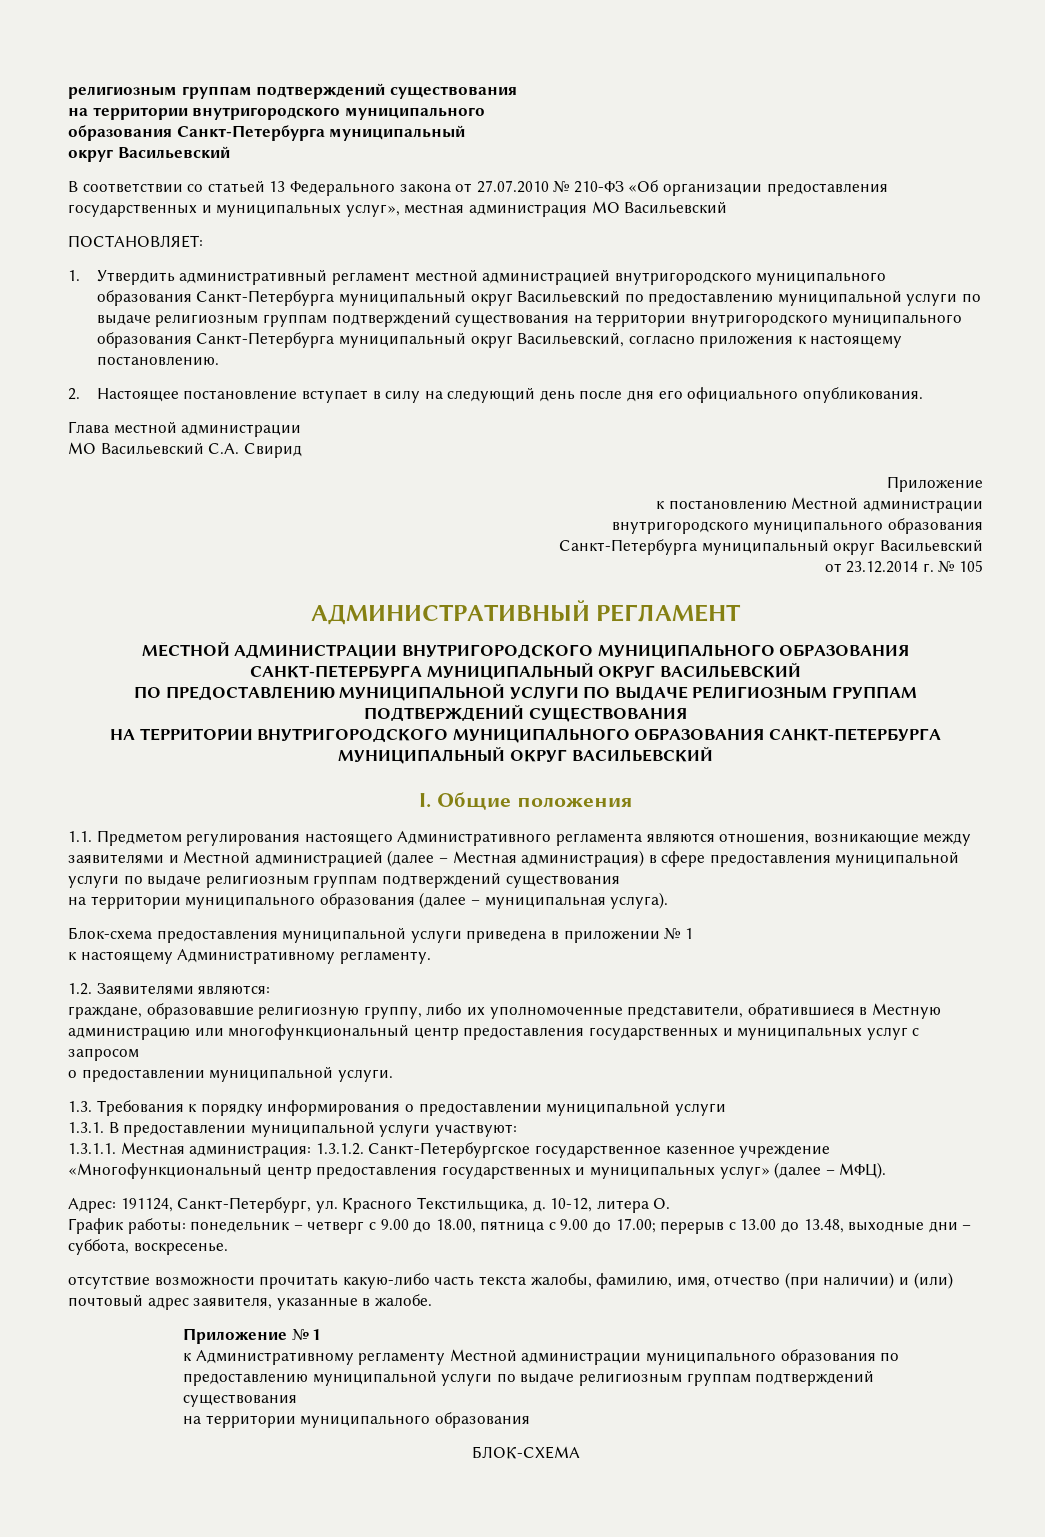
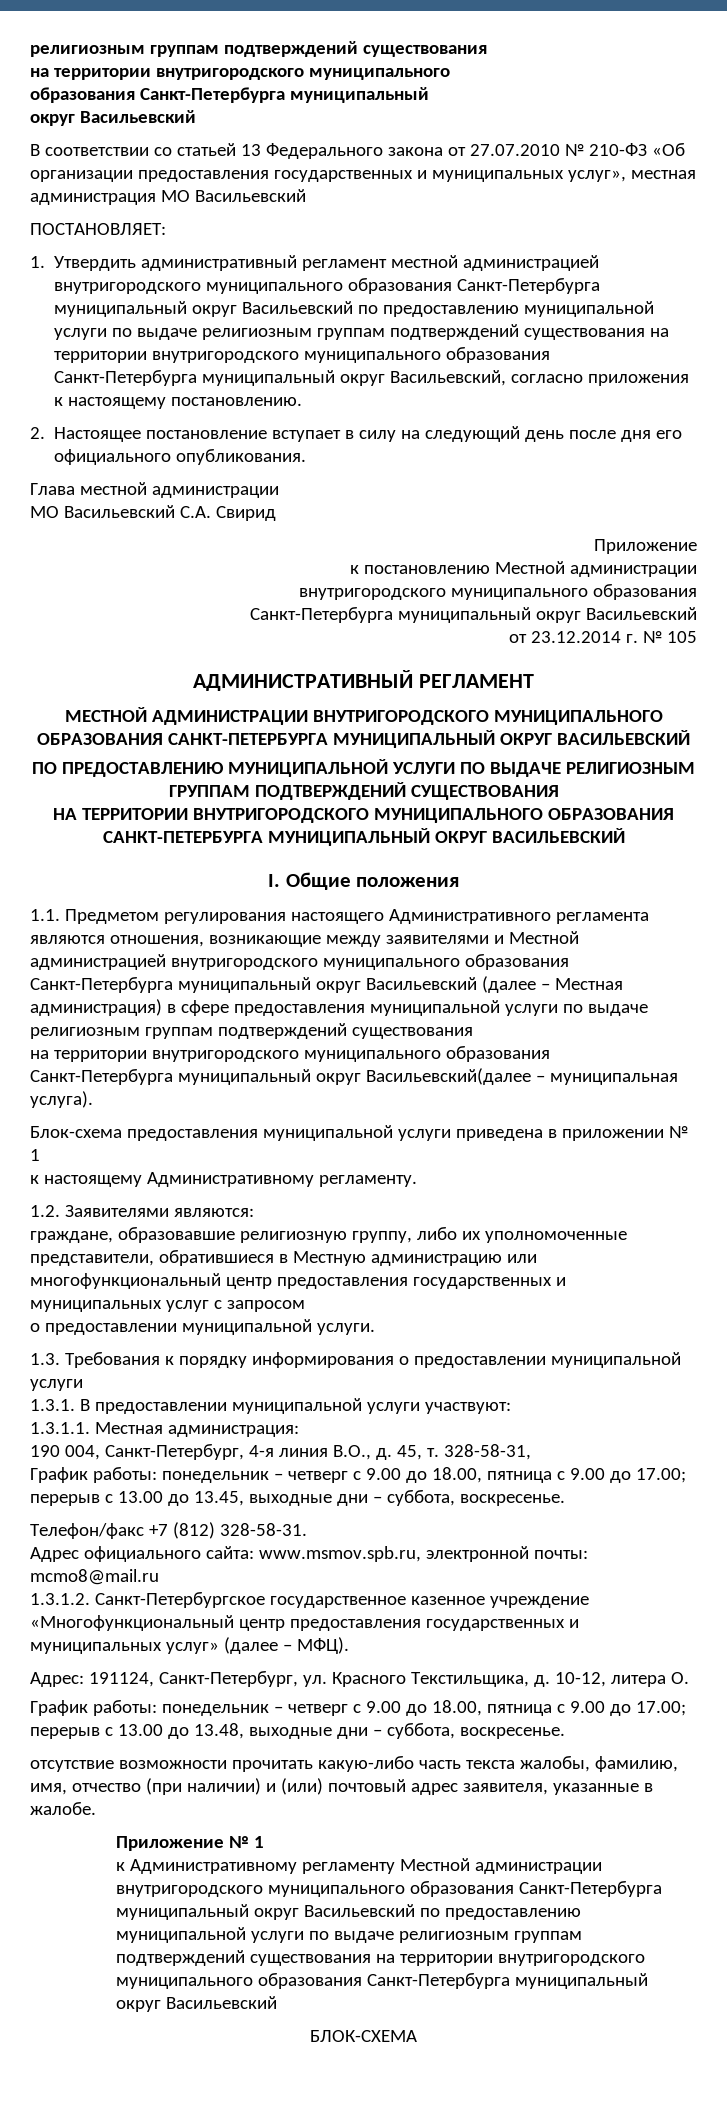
- 1.1. Предметом регулирования настоящего Административного регламента являются отношения, возникающие между заявителями и Местной администрацией (далее – Местная администрация) в сфере предоставления муниципальной услуги по выдаче религиозным группам подтверждений существования
+ 1.1. Предметом регулирования настоящего Административного регламента являются отношения, возникающие между заявителями и Местной администрацией внутригородского муниципального образования Санкт-Петербурга муниципальный округ Васильевский (далее – Местная администрация) в сфере предоставления муниципальной услуги по выдаче религиозным группам подтверждений существования
- на территории муниципального образования (далее – муниципальная услуга).
+ на территории внутригородского муниципального образования Санкт-Петербурга муниципальный округ Васильевский(далее – муниципальная услуга).
- 1.3.1.1. Местная администрация: 1.3.1.2. Санкт-Петербургское государственное казенное учреждение «Многофункциональный центр предоставления государственных и муниципальных услуг» (далее – МФЦ).
+ 1.3.1.1. Местная администрация:
+ 190 004, Санкт-Петербург, 4-я линия В.О., д. 45, т. 328-58-31,
+ График работы: понедельник – четверг с 9.00 до 18.00, пятница с 9.00 до 17.00; перерыв с 13.00 до 13.45, выходные дни – суббота, воскресенье.
+ Телефон/факс +7 (812) 328-58-31.
+ Адрес официального сайта: www.msmov.spb.ru, электронной почты: mcmo8@mail.ru
+ 1.3.1.2. Санкт-Петербургское государственное казенное учреждение «Многофункциональный центр предоставления государственных и муниципальных услуг» (далее – МФЦ).
- к Административному регламенту Местной администрации муниципального образования по предоставлению муниципальной услуги по выдаче религиозным группам подтверждений существования
- на территории муниципального образования
+ к Административному регламенту Местной администрации внутригородского муниципального образования Санкт-Петербурга муниципальный округ Васильевский по предоставлению муниципальной услуги по выдаче религиозным группам подтверждений существования на территории внутригородского муниципального образования Санкт-Петербурга муниципальный округ Васильевский

